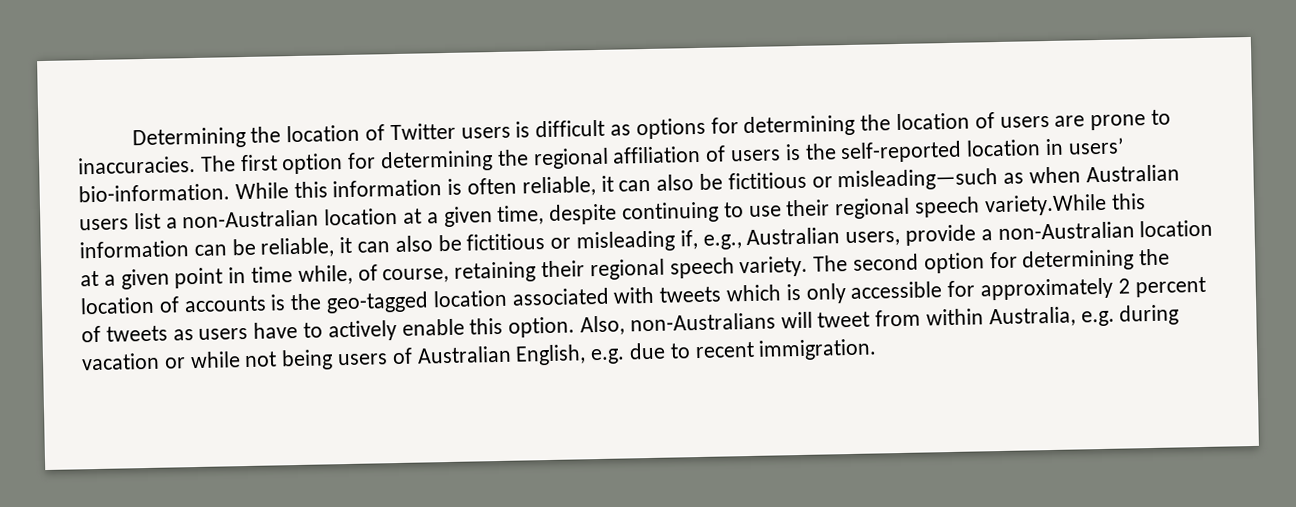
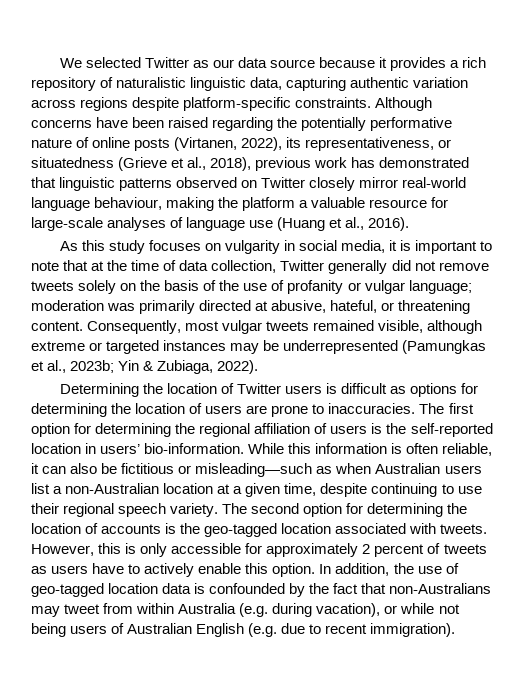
+ We selected Twitter as our data source because it provides a rich repository of naturalistic linguistic data, capturing authentic variation across regions despite platform-specific constraints. Although concerns have been raised regarding the potentially performative nature of online posts (Virtanen, 2022), its representativeness, or situatedness (Grieve et al., 2018), previous work has demonstrated that linguistic patterns observed on Twitter closely mirror real-world language behaviour, making the platform a valuable resource for large-scale analyses of language use (Huang et al., 2016).
+ As this study focuses on vulgarity in social media, it is important to note that at the time of data collection, Twitter generally did not remove tweets solely on the basis of the use of profanity or vulgar language; moderation was primarily directed at abusive, hateful, or threatening content. Consequently, most vulgar tweets remained visible, although extreme or targeted instances may be underrepresented (Pamungkas et al., 2023b; Yin & Zubiaga, 2022).
- While this information is often reliable, it can also be fictitious or misleading—such as when Australian users list a non-Australian location at a given time, despite continuing to use their regional speech variety.While this information can be reliable, it can also be fictitious or misleading if, e.g., Australian users, provide a non-Australian location at a given point in time while, of course, retaining their regional speech variety.
+ While this information is often reliable, it can also be fictitious or misleading—such as when Australian users list a non-Australian location at a given time, despite continuing to use their regional speech variety.
- The second option for determining the location of accounts is the geo-tagged location associated with tweets which is only accessible for approximately 2 percent of tweets as users have to actively enable this option.
+ The second option for determining the location of accounts is the geo-tagged location associated with tweets. However, this is only accessible for approximately 2 percent of tweets as users have to actively enable this option.
- Also, non-Australians will tweet from within Australia, e.g. during vacation or while not being users of Australian English, e.g. due to recent immigration.
+ In addition, the use of geo-tagged location data is confounded by the fact that non-Australians may tweet from within Australia (e.g. during vacation), or while not being users of Australian English (e.g. due to recent immigration).

